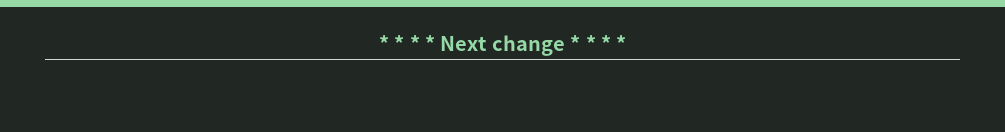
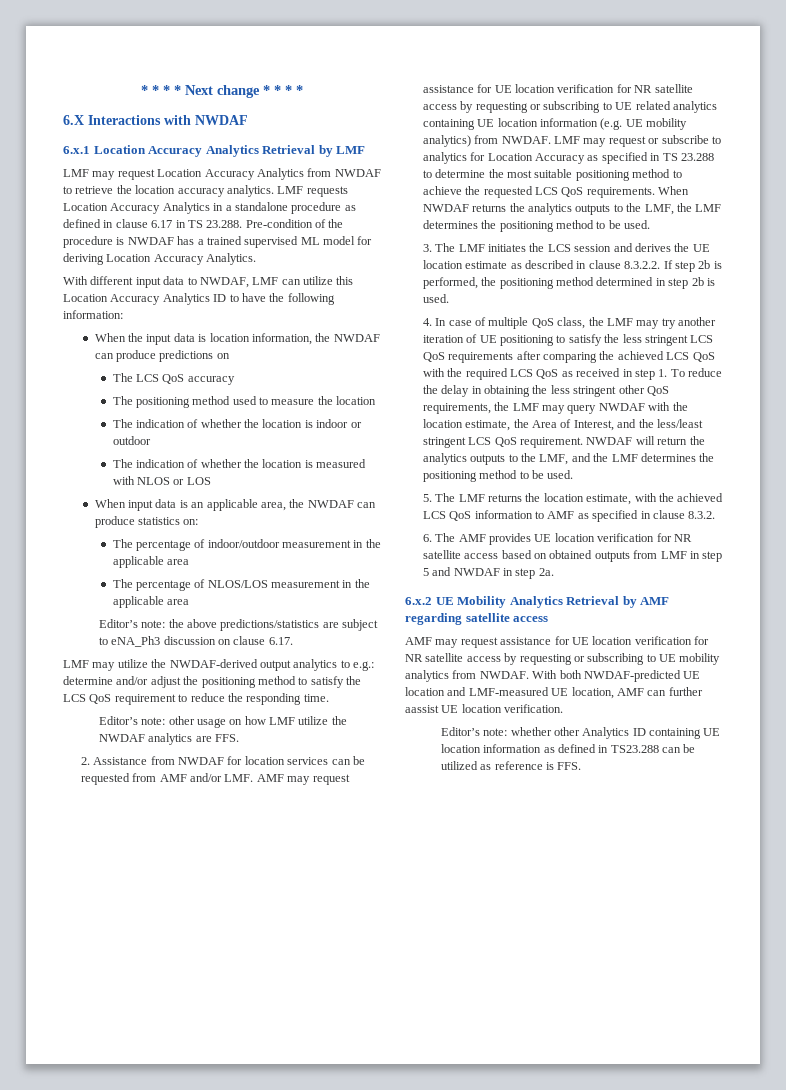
+ 6.X Interactions with NWDAF
+ 6.x.1 Location Accuracy Analytics Retrieval by LMF
+ LMF may request Location Accuracy Analytics from NWDAF to retrieve the location accuracy analytics. LMF requests Location Accuracy Analytics in a standalone procedure as defined in clause 6.17 in TS 23.288. Pre-condition of the procedure is NWDAF has a trained supervised ML model for deriving Location Accuracy Analytics.
+ With different input data to NWDAF, LMF can utilize this Location Accuracy Analytics ID to have the following information:
+ When the input data is location information, the NWDAF can produce predictions on
+ The LCS QoS accuracy
+ The positioning method used to measure the location
+ The indication of whether the location is indoor or outdoor
+ The indication of whether the location is measured with NLOS or LOS
+ When input data is an applicable area, the NWDAF can produce statistics on:
+ The percentage of indoor/outdoor measurement in the applicable area
+ The percentage of NLOS/LOS measurement in the applicable area
+ Editor’s note: the above predictions/statistics are subject to eNA_Ph3 discussion on clause 6.17.
+ LMF may utilize the NWDAF-derived output analytics to e.g.: determine and/or adjust the positioning method to satisfy the LCS QoS requirement to reduce the responding time.
+ Editor’s note: other usage on how LMF utilize the NWDAF analytics are FFS.
+ 2. Assistance from NWDAF for location services can be requested from AMF and/or LMF. AMF may request assistance for UE location verification for NR satellite access by requesting or subscribing to UE related analytics containing UE location information (e.g. UE mobility analytics) from NWDAF. LMF may request or subscribe to analytics for Location Accuracy as specified in TS 23.288 to determine the most suitable positioning method to achieve the requested LCS QoS requirements. When NWDAF returns the analytics outputs to the LMF, the LMF determines the positioning method to be used.
+ 3. The LMF initiates the LCS session and derives the UE location estimate as described in clause 8.3.2.2. If step 2b is performed, the positioning method determined in step 2b is used.
+ 4. In case of multiple QoS class, the LMF may try another iteration of UE positioning to satisfy the less stringent LCS QoS requirements after comparing the achieved LCS QoS with the required LCS QoS as received in step 1. To reduce the delay in obtaining the less stringent other QoS requirements, the LMF may query NWDAF with the location estimate, the Area of Interest, and the less/least stringent LCS QoS requirement. NWDAF will return the analytics outputs to the LMF, and the LMF determines the positioning method to be used.
+ 5. The LMF returns the location estimate, with the achieved LCS QoS information to AMF as specified in clause 8.3.2.
+ 6. The AMF provides UE location verification for NR satellite access based on obtained outputs from LMF in step 5 and NWDAF in step 2a.
+ 6.x.2 UE Mobility Analytics Retrieval by AMF regarding satellite access
+ AMF may request assistance for UE location verification for NR satellite access by requesting or subscribing to UE mobility analytics from NWDAF. With both NWDAF-predicted UE location and LMF-measured UE location, AMF can further aassist UE location verification.
+ Editor’s note: whether other Analytics ID containing UE location information as defined in TS23.288 can be utilized as reference is FFS.

